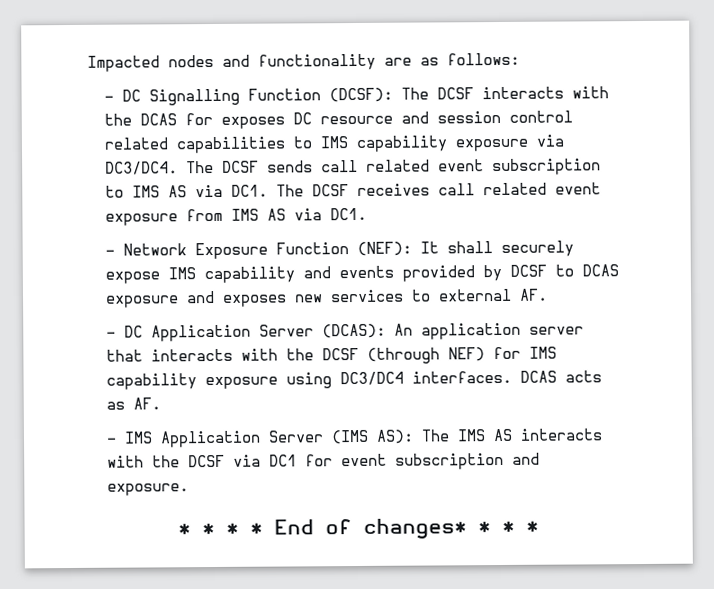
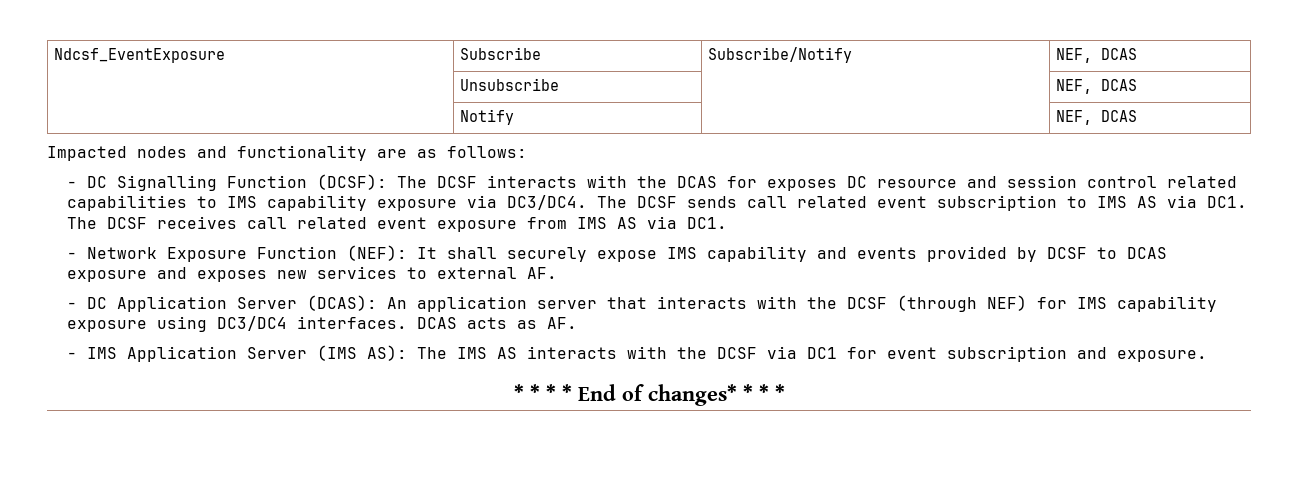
+ Ndcsf_EventExposure | Subscribe | Subscribe/Notify | NEF, DCAS
+ | Unsubscribe | | NEF, DCAS
+ | Notify | | NEF, DCAS

